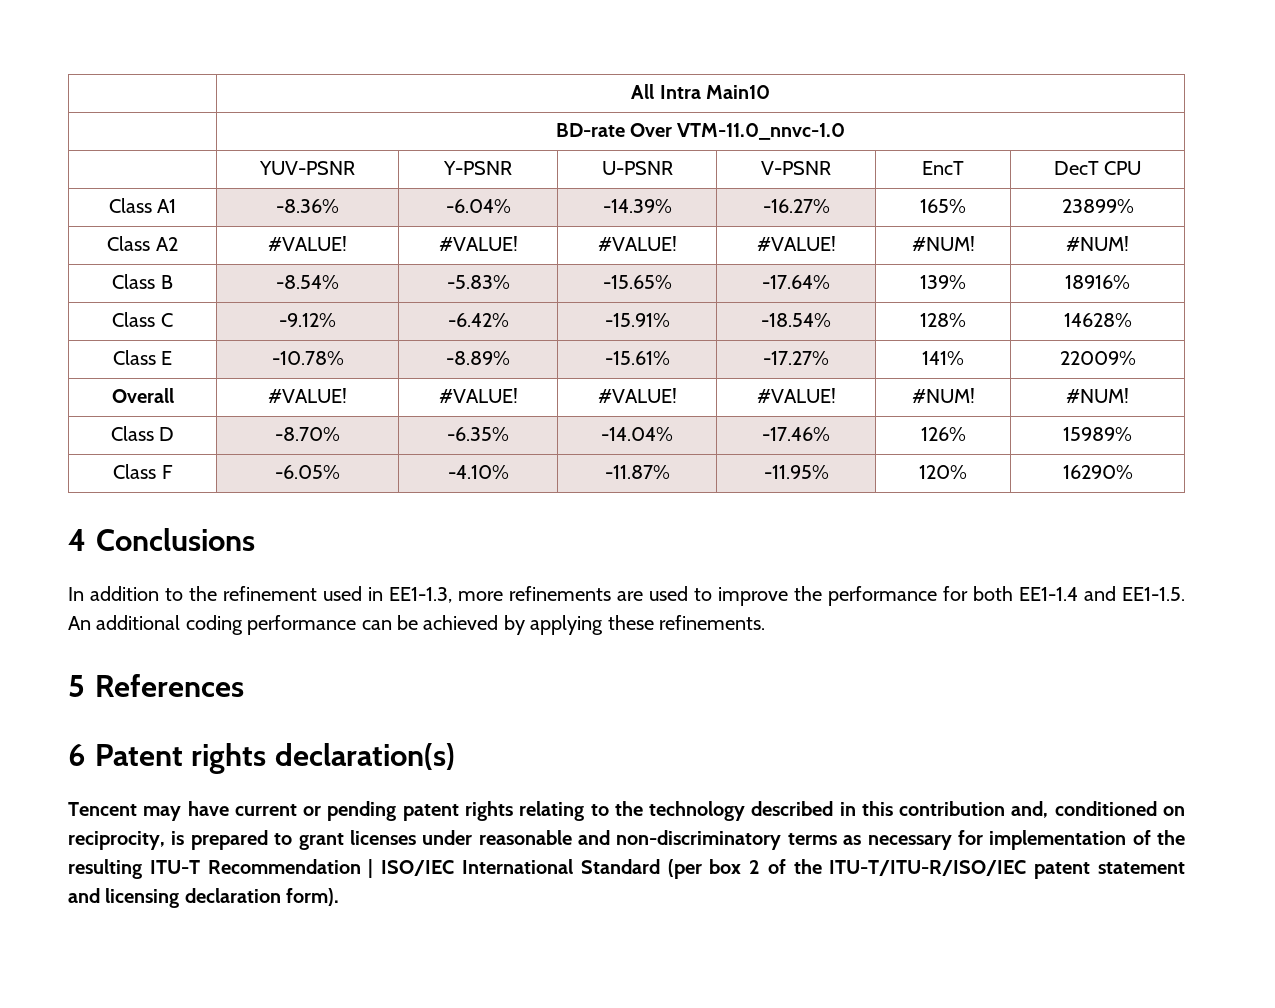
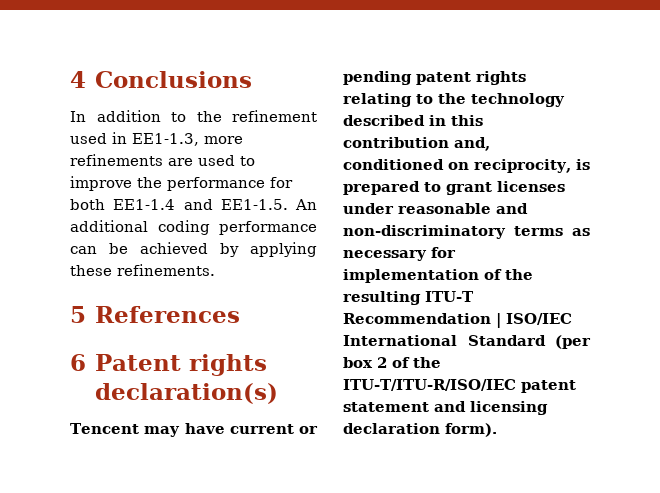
- | All Intra Main10
- | BD-rate Over VTM-11.0_nnvc-1.0
- | YUV-PSNR | Y-PSNR | U-PSNR | V-PSNR | EncT | DecT CPU
- Class A1 | -8.36% | -6.04% | -14.39% | -16.27% | 165% | 23899%
- Class A2 | #VALUE! | #VALUE! | #VALUE! | #VALUE! | #NUM! | #NUM!
- Class B | -8.54% | -5.83% | -15.65% | -17.64% | 139% | 18916%
- Class C | -9.12% | -6.42% | -15.91% | -18.54% | 128% | 14628%
- Class E | -10.78% | -8.89% | -15.61% | -17.27% | 141% | 22009%
- Overall | #VALUE! | #VALUE! | #VALUE! | #VALUE! | #NUM! | #NUM!
- Class D | -8.70% | -6.35% | -14.04% | -17.46% | 126% | 15989%
- Class F | -6.05% | -4.10% | -11.87% | -11.95% | 120% | 16290%

